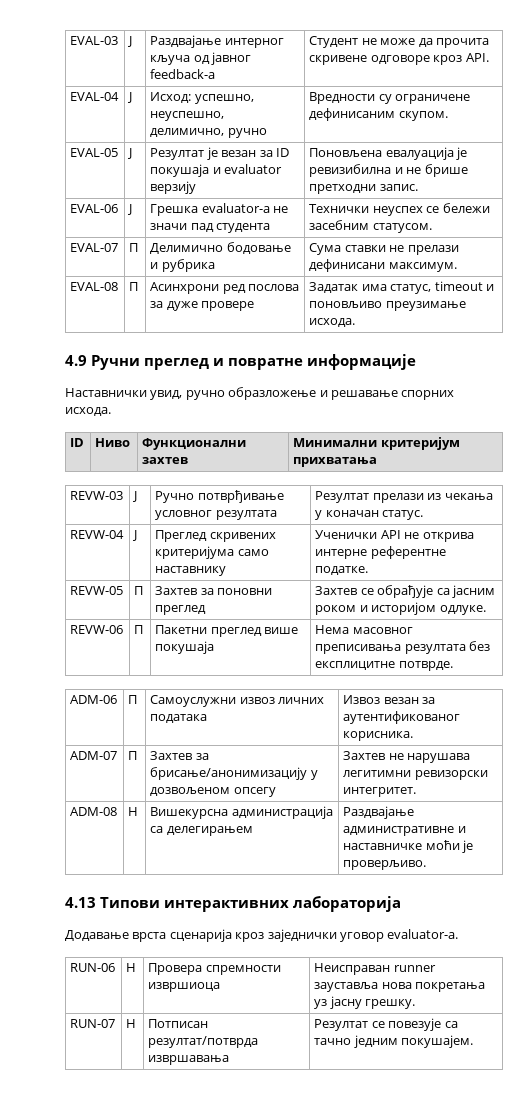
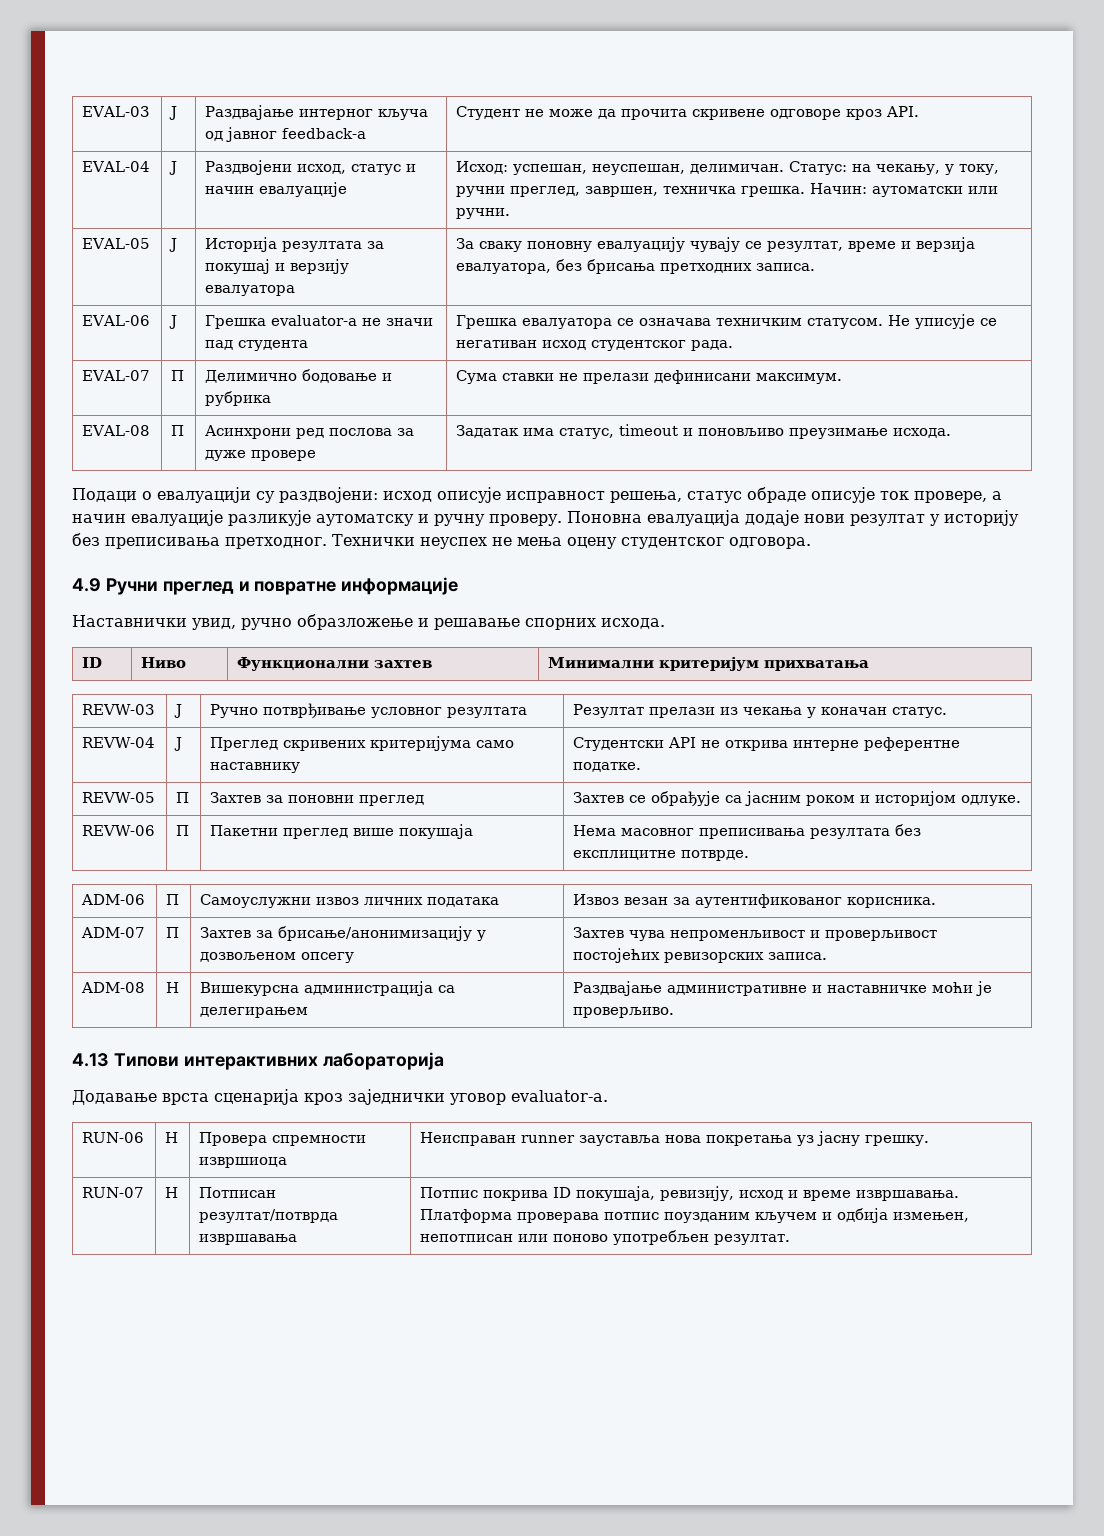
- EVAL-04 | Ј | Исход: успешно, неуспешно, делимично, ручно | Вредности су ограничене дефинисаним скупом.
- EVAL-05 | Ј | Резултат је везан за ID покушаја и evaluator верзију | Поновљена евалуација је ревизибилна и не брише претходни запис.
+ EVAL-04 | Ј | Раздвојени исход, статус и начин евалуације | Исход: успешан, неуспешан, делимичан. Статус: на чекању, у току, ручни преглед, завршен, техничка грешка. Начин: аутоматски или ручни.
+ EVAL-05 | Ј | Историја резултата за покушај и верзију евалуатора | За сваку поновну евалуацију чувају се резултат, време и верзија евалуатора, без брисања претходних записа.
- EVAL-06 | Ј | Грешка evaluator-а не значи пад студента | Технички неуспех се бележи засебним статусом.
+ EVAL-06 | Ј | Грешка evaluator-а не значи пад студента | Грешка евалуатора се означава техничким статусом. Не уписује се негативан исход студентског рада.
+ Подаци о евалуацији су раздвојени: исход описује исправност решења, статус обраде описује ток провере, а начин евалуације разликује аутоматску и ручну проверу. Поновна евалуација додаје нови резултат у историју без преписивања претходног. Технички неуспех не мења оцену студентског одговора.
- REVW-04 | Ј | Преглед скривених критеријума само наставнику | Ученички API не открива интерне референтне податке.
+ REVW-04 | Ј | Преглед скривених критеријума само наставнику | Студентски API не открива интерне референтне податке.
- ADM-07 | П | Захтев за брисање/анонимизацију у дозвољеном опсегу | Захтев не нарушава легитимни ревизорски интегритет.
+ ADM-07 | П | Захтев за брисање/анонимизацију у дозвољеном опсегу | Захтев чува непроменљивост и проверљивост постојећих ревизорских записа.
- RUN-07 | Н | Потписан резултат/потврда извршавања | Резултат се повезује са тачно једним покушајем.
+ RUN-07 | Н | Потписан резултат/потврда извршавања | Потпис покрива ID покушаја, ревизију, исход и време извршавања. Платформа проверава потпис поузданим кључем и одбија измењен, непотписан или поново употребљен резултат.

